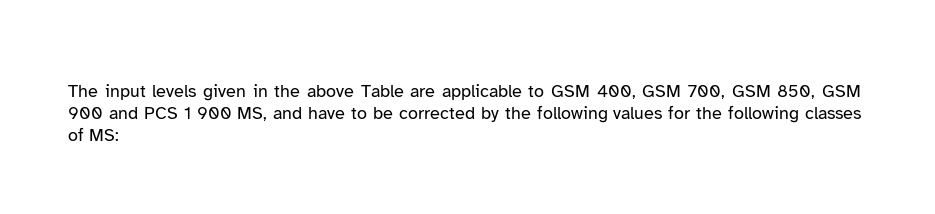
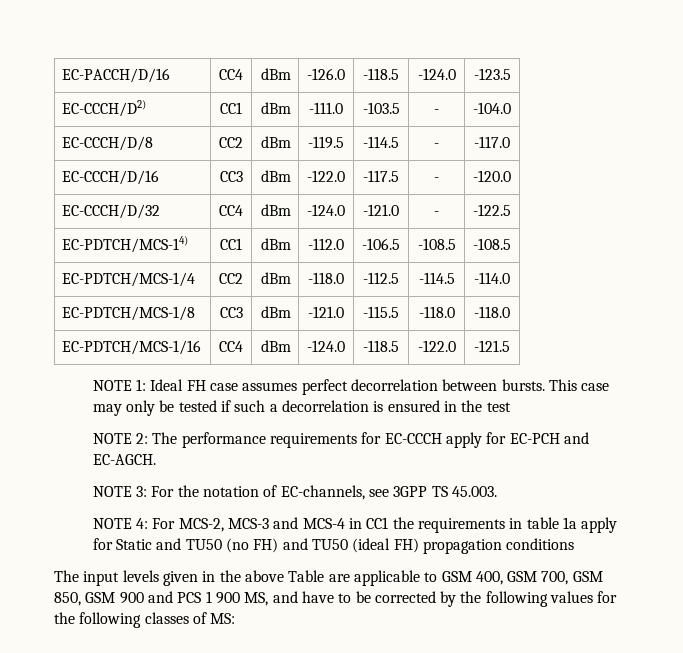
+ EC-PACCH/D/16 | CC4 | dBm | -126.0 | -118.5 | -124.0 | -123.5
+ EC-CCCH/D2) | CC1 | dBm | -111.0 | -103.5 | - | -104.0
+ EC-CCCH/D/8 | CC2 | dBm | -119.5 | -114.5 | - | -117.0
+ EC-CCCH/D/16 | CC3 | dBm | -122.0 | -117.5 | - | -120.0
+ EC-CCCH/D/32 | CC4 | dBm | -124.0 | -121.0 | - | -122.5
+ EC-PDTCH/MCS-14) | CC1 | dBm | -112.0 | -106.5 | -108.5 | -108.5
+ EC-PDTCH/MCS-1/4 | CC2 | dBm | -118.0 | -112.5 | -114.5 | -114.0
+ EC-PDTCH/MCS-1/8 | CC3 | dBm | -121.0 | -115.5 | -118.0 | -118.0
+ EC-PDTCH/MCS-1/16 | CC4 | dBm | -124.0 | -118.5 | -122.0 | -121.5
+ NOTE 1: Ideal FH case assumes perfect decorrelation between bursts. This case may only be tested if such a decorrelation is ensured in the test
+ NOTE 2: The performance requirements for EC-CCCH apply for EC-PCH and EC-AGCH.
+ NOTE 3: For the notation of EC-channels, see 3GPP TS 45.003.
+ NOTE 4: For MCS-2, MCS-3 and MCS-4 in CC1 the requirements in table 1a apply for Static and TU50 (no FH) and TU50 (ideal FH) propagation conditions

